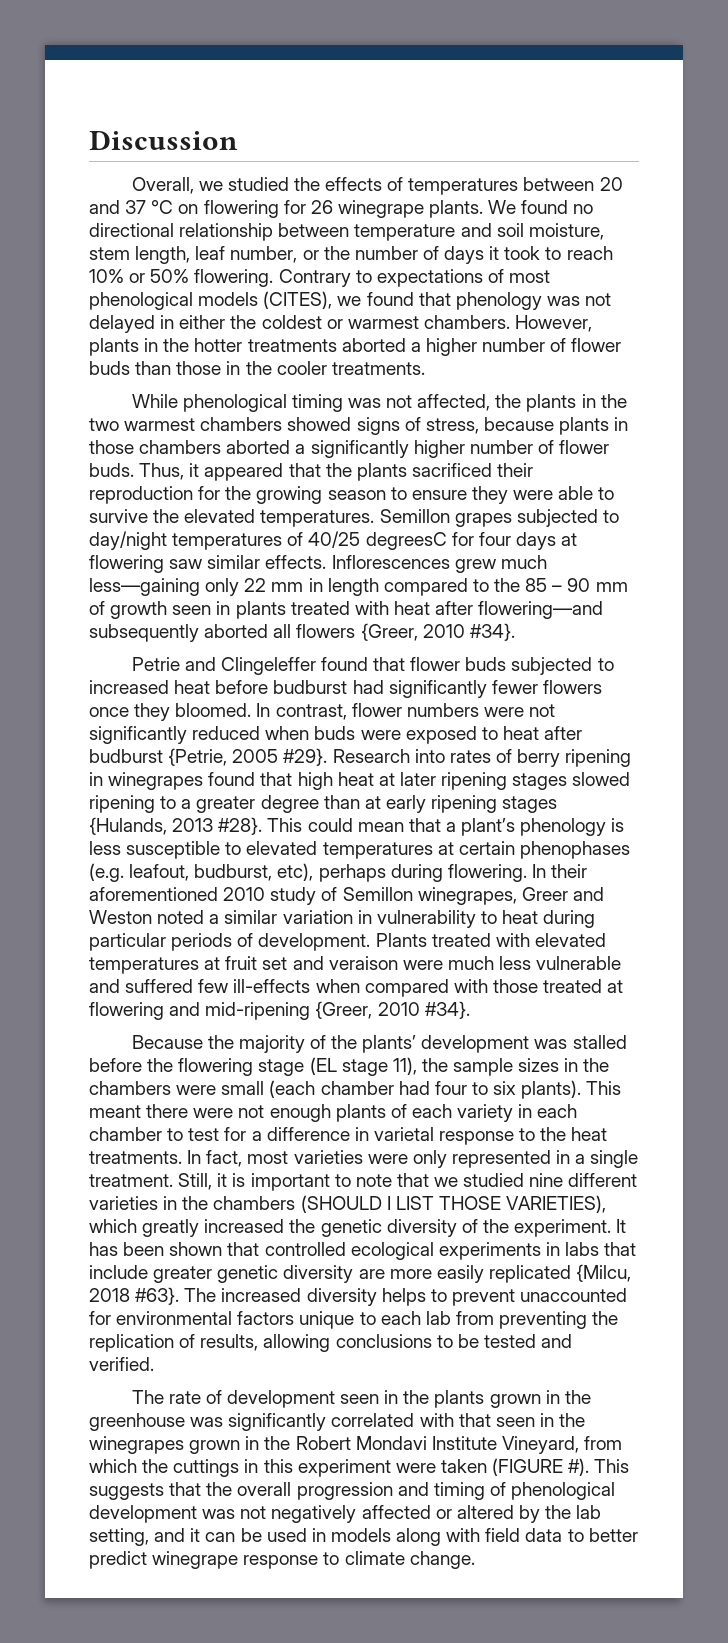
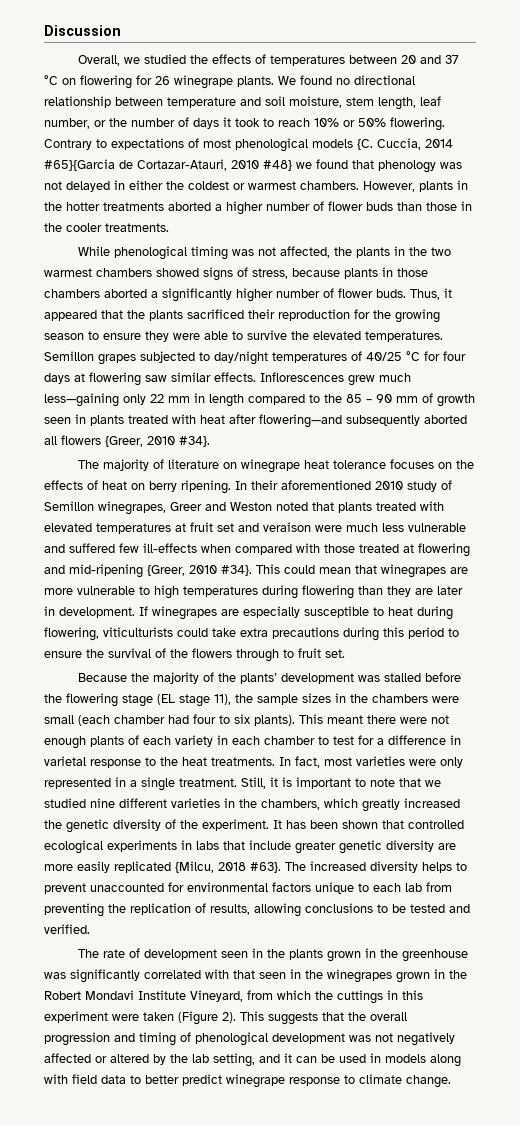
- Contrary to expectations of most phenological models (CITES), we found that phenology was not delayed in either the coldest or warmest chambers.
+ Contrary to expectations of most phenological models {C. Cuccia, 2014 #65}{Garcia de Cortazar-Atauri, 2010 #48} we found that phenology was not delayed in either the coldest or warmest chambers.
- Semillon grapes subjected to day/night temperatures of 40/25 degreesC for four days at flowering saw similar effects.
+ Semillon grapes subjected to day/night temperatures of 40/25 °C for four days at flowering saw similar effects.
- Petrie and Clingeleffer found that flower buds subjected to increased heat before budburst had significantly fewer flowers once they bloomed. In contrast, flower numbers were not significantly reduced when buds were exposed to heat after budburst {Petrie, 2005 #29}. Research into rates of berry ripening in winegrapes found that high heat at later ripening stages slowed ripening to a greater degree than at early ripening stages {Hulands, 2013 #28}. This could mean that a plant’s phenology is less susceptible to elevated temperatures at certain phenophases (e.g. leafout, budburst, etc), perhaps during flowering.
+ The majority of literature on winegrape heat tolerance focuses on the effects of heat on berry ripening.
- In their aforementioned 2010 study of Semillon winegrapes, Greer and Weston noted a similar variation in vulnerability to heat during particular periods of development. Plants treated with elevated temperatures at fruit set and veraison were much less vulnerable and suffered few ill-effects when compared with those treated at flowering and mid-ripening {Greer, 2010 #34}.
+ In their aforementioned 2010 study of Semillon winegrapes, Greer and Weston noted that plants treated with elevated temperatures at fruit set and veraison were much less vulnerable and suffered few ill-effects when compared with those treated at flowering and mid-ripening {Greer, 2010 #34}. This could mean that winegrapes are more vulnerable to high temperatures during flowering than they are later in development. If winegrapes are especially susceptible to heat during flowering, viticulturists could take extra precautions during this period to ensure the survival of the flowers through to fruit set.
- Still, it is important to note that we studied nine different varieties in the chambers (SHOULD I LIST THOSE VARIETIES), which greatly increased the genetic diversity of the experiment.
+ Still, it is important to note that we studied nine different varieties in the chambers, which greatly increased the genetic diversity of the experiment.
- The rate of development seen in the plants grown in the greenhouse was significantly correlated with that seen in the winegrapes grown in the Robert Mondavi Institute Vineyard, from which the cuttings in this experiment were taken (FIGURE #).
+ The rate of development seen in the plants grown in the greenhouse was significantly correlated with that seen in the winegrapes grown in the Robert Mondavi Institute Vineyard, from which the cuttings in this experiment were taken (Figure 2).

